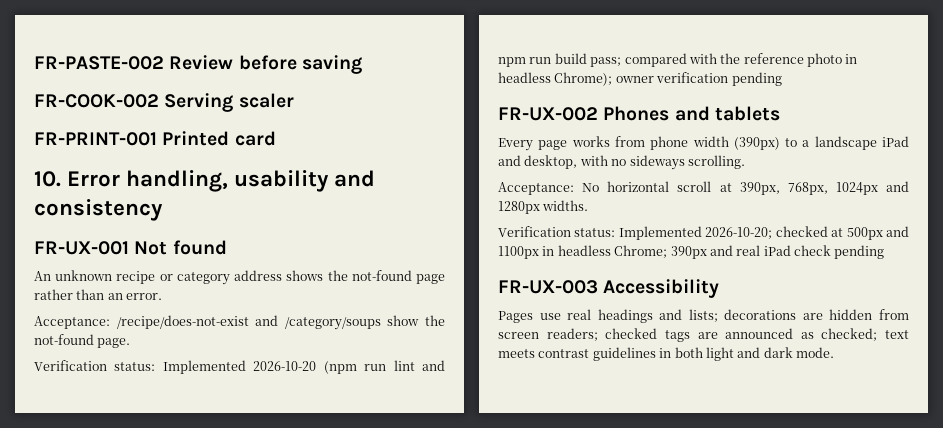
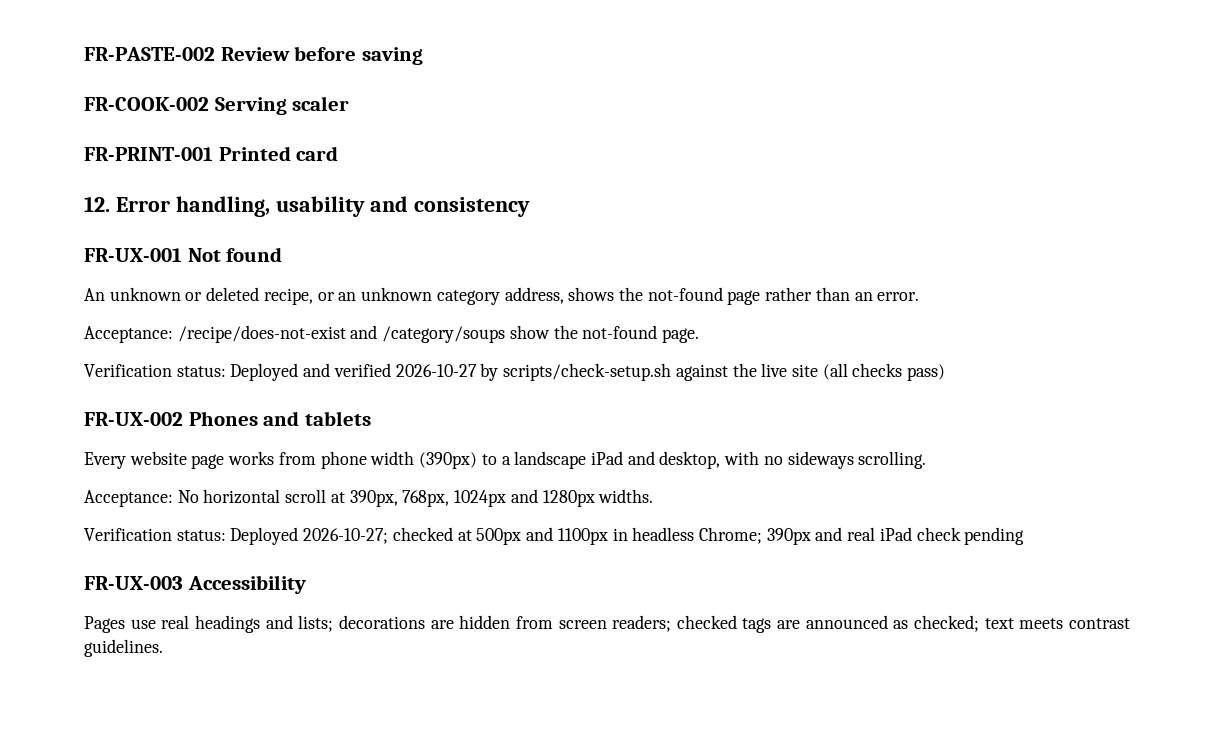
- 10. Error handling, usability and consistency
+ 12. Error handling, usability and consistency
- An unknown recipe or category address shows the not-found page rather than an error.
+ An unknown or deleted recipe, or an unknown category address, shows the not-found page rather than an error.
- Verification status: Implemented 2026-10-20 (npm run lint and npm run build pass; compared with the reference photo in headless Chrome); owner verification pending
+ Verification status: Deployed and verified 2026-10-27 by scripts/check-setup.sh against the live site (all checks pass)
- Every page works from phone width (390px) to a landscape iPad and desktop, with no sideways scrolling.
+ Every website page works from phone width (390px) to a landscape iPad and desktop, with no sideways scrolling.
- Verification status: Implemented 2026-10-20; checked at 500px and 1100px in headless Chrome; 390px and real iPad check pending
+ Verification status: Deployed 2026-10-27; checked at 500px and 1100px in headless Chrome; 390px and real iPad check pending
- Pages use real headings and lists; decorations are hidden from screen readers; checked tags are announced as checked; text meets contrast guidelines in both light and dark mode.
+ Pages use real headings and lists; decorations are hidden from screen readers; checked tags are announced as checked; text meets contrast guidelines.

